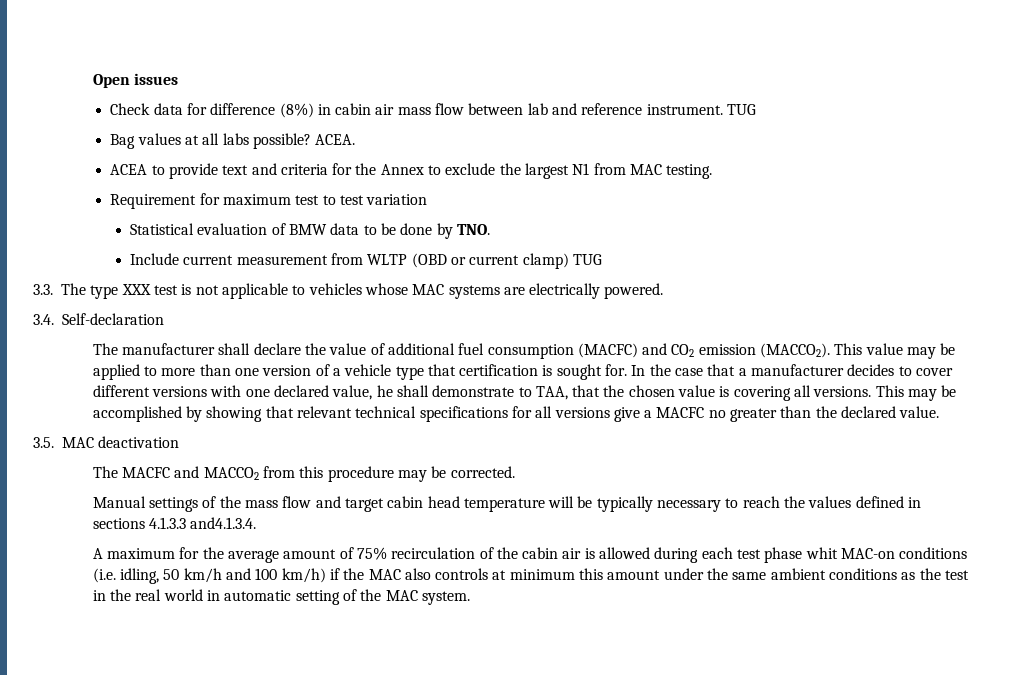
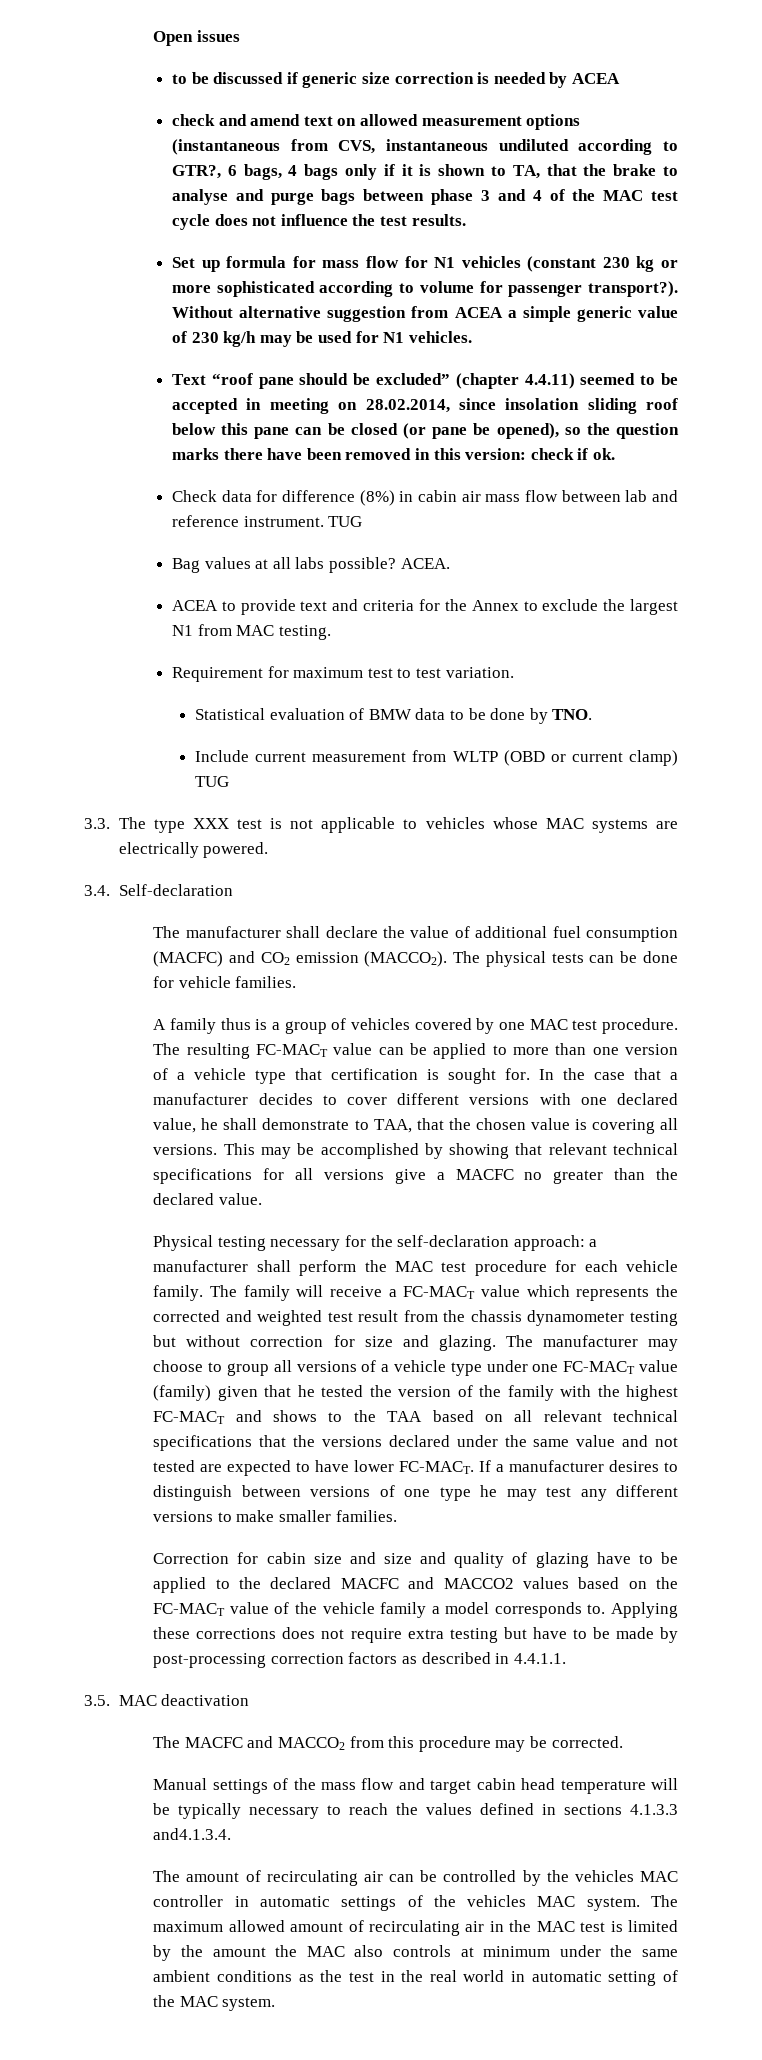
+ to be discussed if generic size correction is needed by ACEA
+ check and amend text on allowed measurement options (instantaneous from CVS, instantaneous undiluted according to GTR?, 6 bags, 4 bags only if it is shown to TA, that the brake to analyse and purge bags between phase 3 and 4 of the MAC test cycle does not influence the test results.
+ Set up formula for mass flow for N1 vehicles (constant 230 kg or more sophisticated according to volume for passenger transport?). Without alternative suggestion from ACEA a simple generic value of 230 kg/h may be used for N1 vehicles.
+ Text “roof pane should be excluded” (chapter 4.4.11) seemed to be accepted in meeting on 28.02.2014, since insolation sliding roof below this pane can be closed (or pane be opened), so the question marks there have been removed in this version: check if ok.
- Requirement for maximum test to test variation
+ Requirement for maximum test to test variation.
- This value may be applied to more than one version of a vehicle type that certification is sought for.
+ The physical tests can be done for vehicle families.
+ A family thus is a group of vehicles covered by one MAC test procedure. The resulting FC-MACT value can be applied to more than one version of a vehicle type that certification is sought for.
+ Physical testing necessary for the self-declaration approach: a manufacturer shall perform the MAC test procedure for each vehicle family. The family will receive a FC-MACT value which represents the corrected and weighted test result from the chassis dynamometer testing but without correction for size and glazing. The manufacturer may choose to group all versions of a vehicle type under one FC-MACT value (family) given that he tested the version of the family with the highest FC-MACT and shows to the TAA based on all relevant technical specifications that the versions declared under the same value and not tested are expected to have lower FC-MACT. If a manufacturer desires to distinguish between versions of one type he may test any different versions to make smaller families.
+ Correction for cabin size and size and quality of glazing have to be applied to the declared MACFC and MACCO2 values based on the FC-MACT value of the vehicle family a model corresponds to. Applying these corrections does not require extra testing but have to be made by post-processing correction factors as described in 4.4.1.1.
- A maximum for the average amount of 75% recirculation of the cabin air is allowed during each test phase whit MAC-on conditions (i.e. idling, 50 km/h and 100 km/h) if the MAC also controls at minimum this amount under the same ambient conditions as the test in the real world in automatic setting of the MAC system.
+ The amount of recirculating air can be controlled by the vehicles MAC controller in automatic settings of the vehicles MAC system. The maximum allowed amount of recirculating air in the MAC test is limited by the amount the MAC also controls at minimum under the same ambient conditions as the test in the real world in automatic setting of the MAC system.

